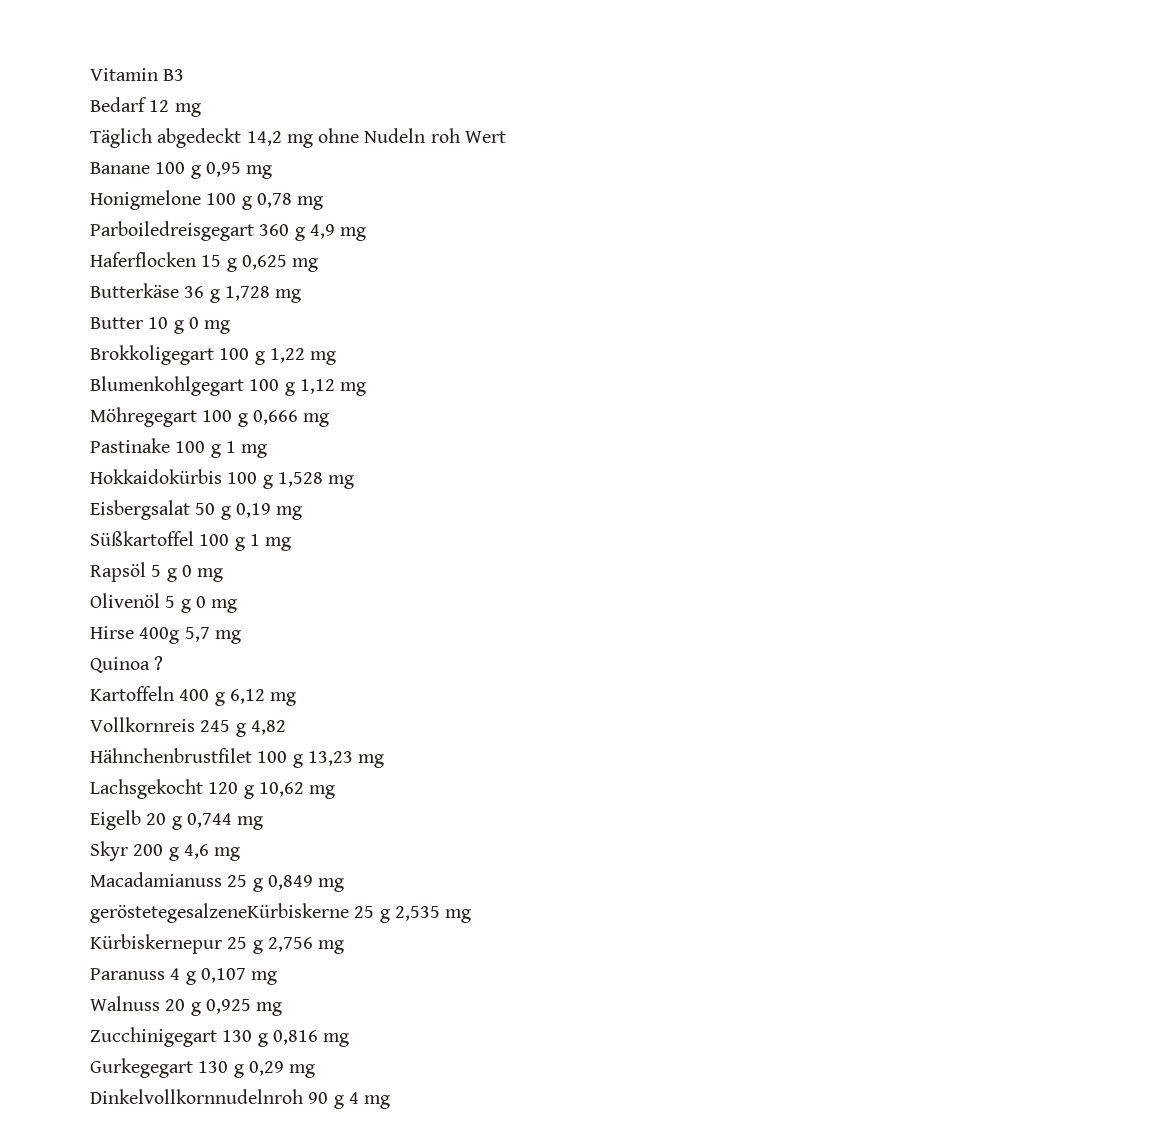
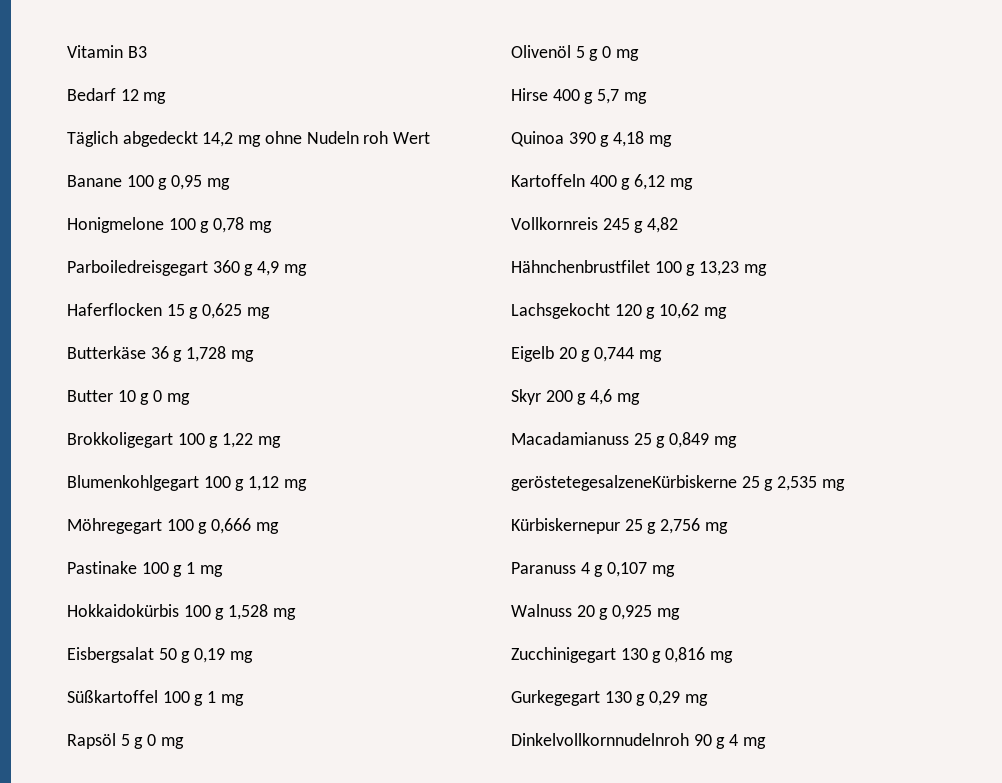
- Hirse 400g 5,7 mg
+ Hirse 400 g 5,7 mg
- Quinoa ?
+ Quinoa 390 g 4,18 mg

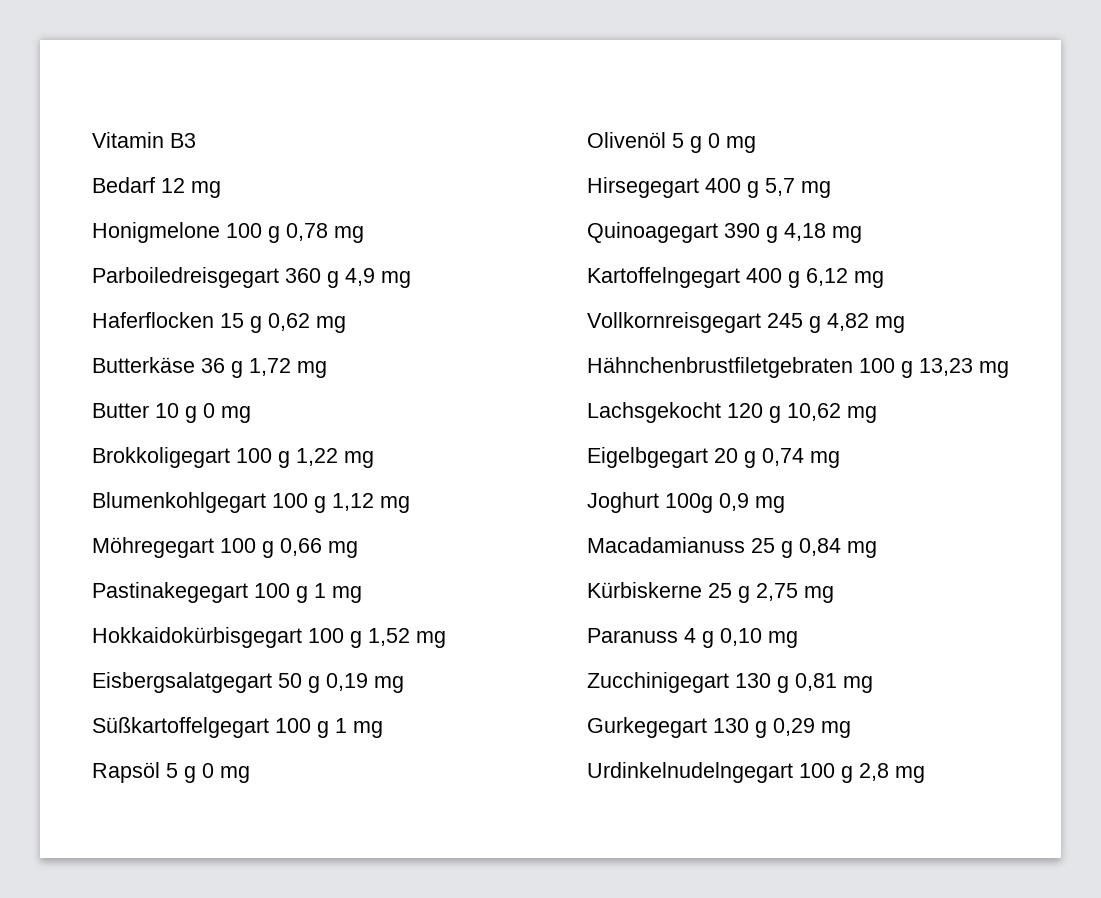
- Täglich abgedeckt 14,2 mg ohne Nudeln roh Wert
- Banane 100 g 0,95 mg
- Haferflocken 15 g 0,625 mg
+ Haferflocken 15 g 0,62 mg
- Butterkäse 36 g 1,728 mg
+ Butterkäse 36 g 1,72 mg
- Möhregegart 100 g 0,666 mg
- Pastinake 100 g 1 mg
- Hokkaidokürbis 100 g 1,528 mg
- Eisbergsalat 50 g 0,19 mg
+ Möhregegart 100 g 0,66 mg
+ Pastinakegegart 100 g 1 mg
+ Hokkaidokürbisgegart 100 g 1,52 mg
+ Eisbergsalatgegart 50 g 0,19 mg
- Süßkartoffel 100 g 1 mg
+ Süßkartoffelgegart 100 g 1 mg
- Hirse 400 g 5,7 mg
+ Hirsegegart 400 g 5,7 mg
- Quinoa 390 g 4,18 mg
+ Quinoagegart 390 g 4,18 mg
- Kartoffeln 400 g 6,12 mg
+ Kartoffelngegart 400 g 6,12 mg
- Vollkornreis 245 g 4,82
- Hähnchenbrustfilet 100 g 13,23 mg
+ Vollkornreisgegart 245 g 4,82 mg
+ Hähnchenbrustfiletgebraten 100 g 13,23 mg
- Eigelb 20 g 0,744 mg
- Skyr 200 g 4,6 mg
+ Eigelbgegart 20 g 0,74 mg
+ Joghurt 100g 0,9 mg
- Macadamianuss 25 g 0,849 mg
- geröstetegesalzeneKürbiskerne 25 g 2,535 mg
- Kürbiskernepur 25 g 2,756 mg
- Paranuss 4 g 0,107 mg
- Walnuss 20 g 0,925 mg
+ Macadamianuss 25 g 0,84 mg
+ Kürbiskerne 25 g 2,75 mg
+ Paranuss 4 g 0,10 mg
- Zucchinigegart 130 g 0,816 mg
+ Zucchinigegart 130 g 0,81 mg
- Dinkelvollkornnudelnroh 90 g 4 mg
+ Urdinkelnudelngegart 100 g 2,8 mg

